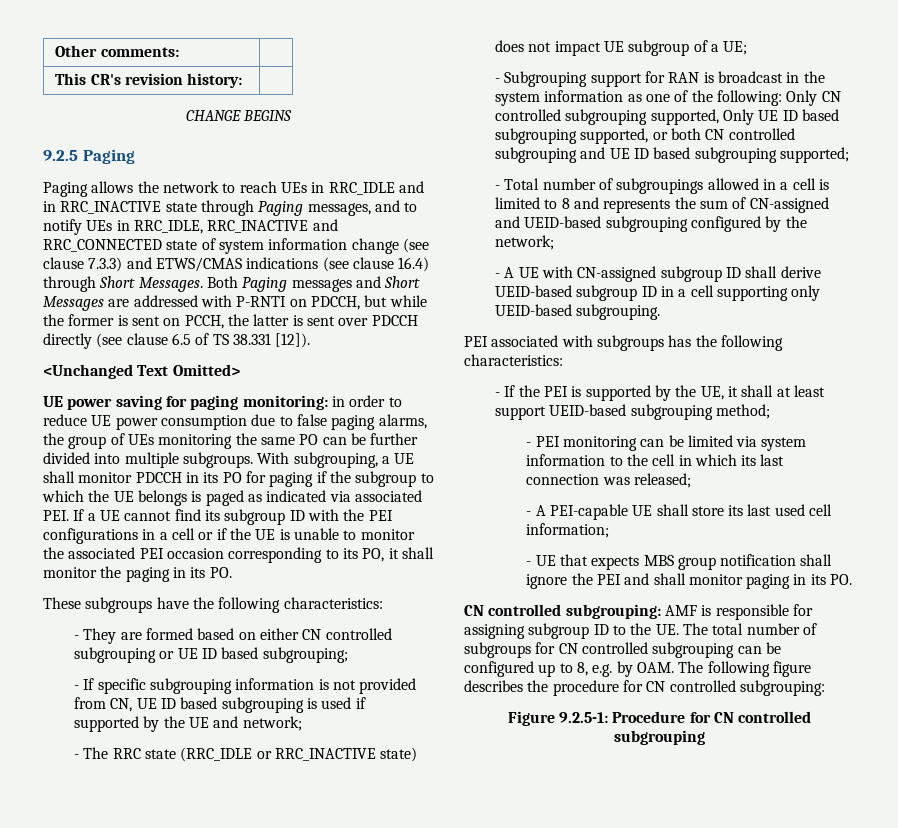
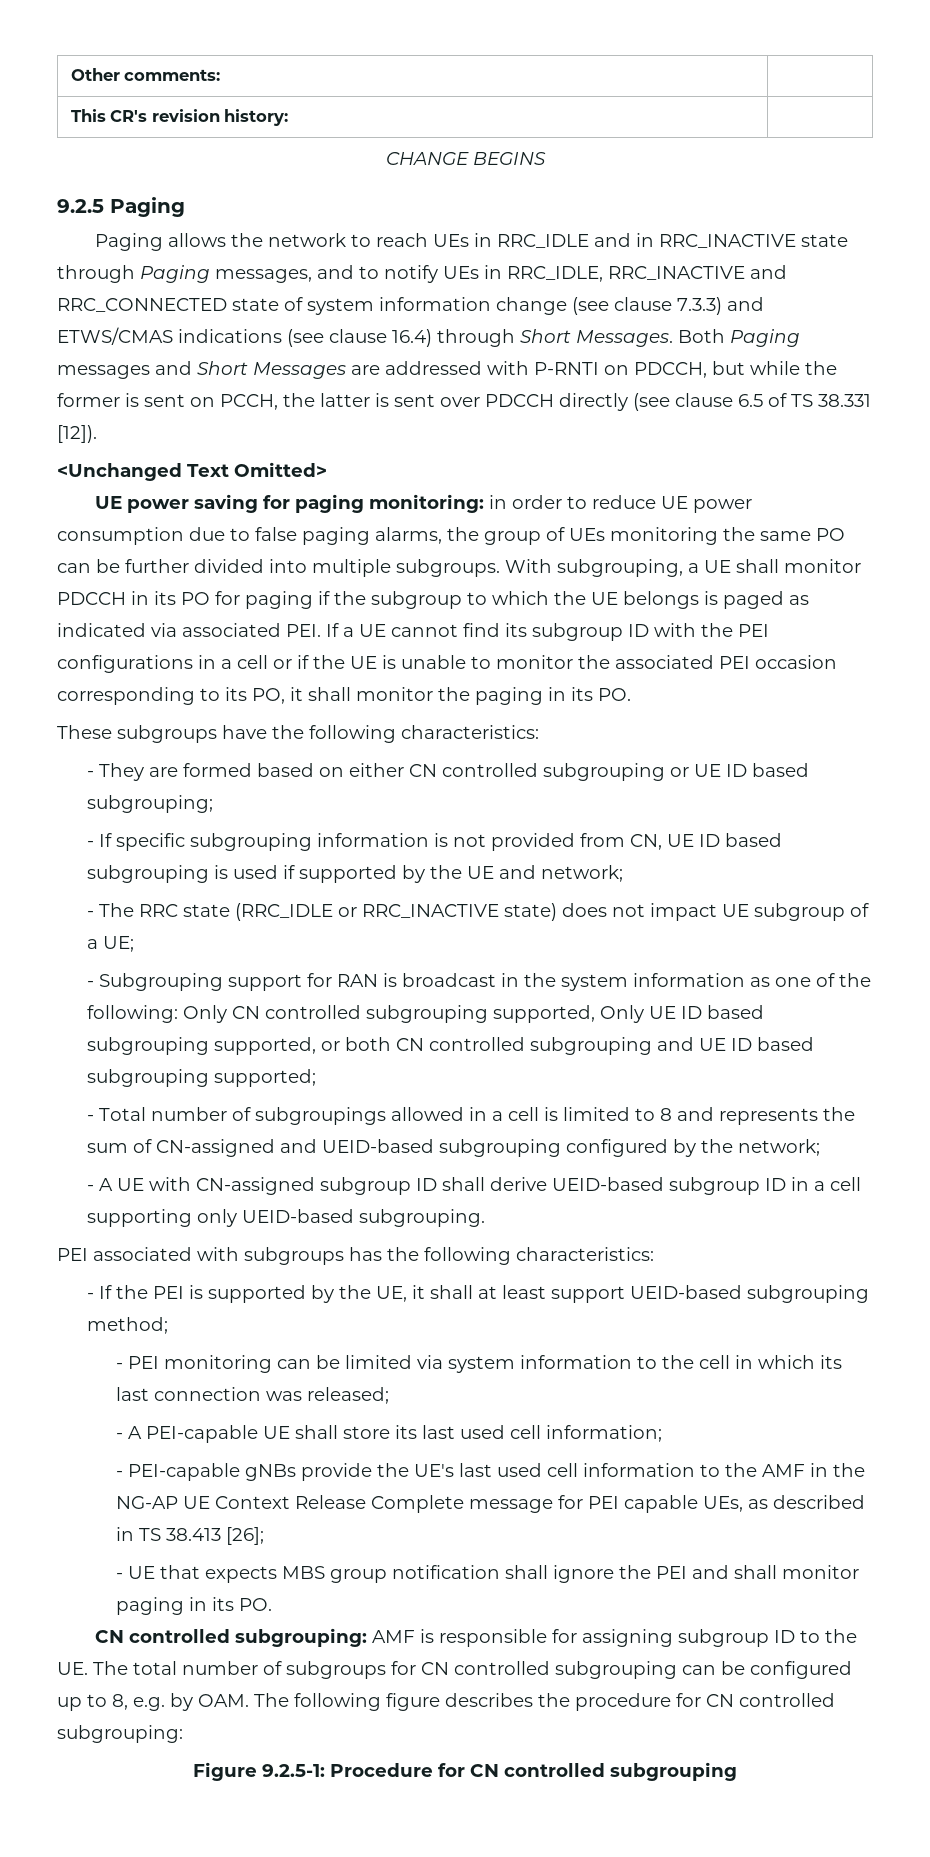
+ - PEI-capable gNBs provide the UE's last used cell information to the AMF in the NG-AP UE Context Release Complete message for PEI capable UEs, as described in TS 38.413 [26];

